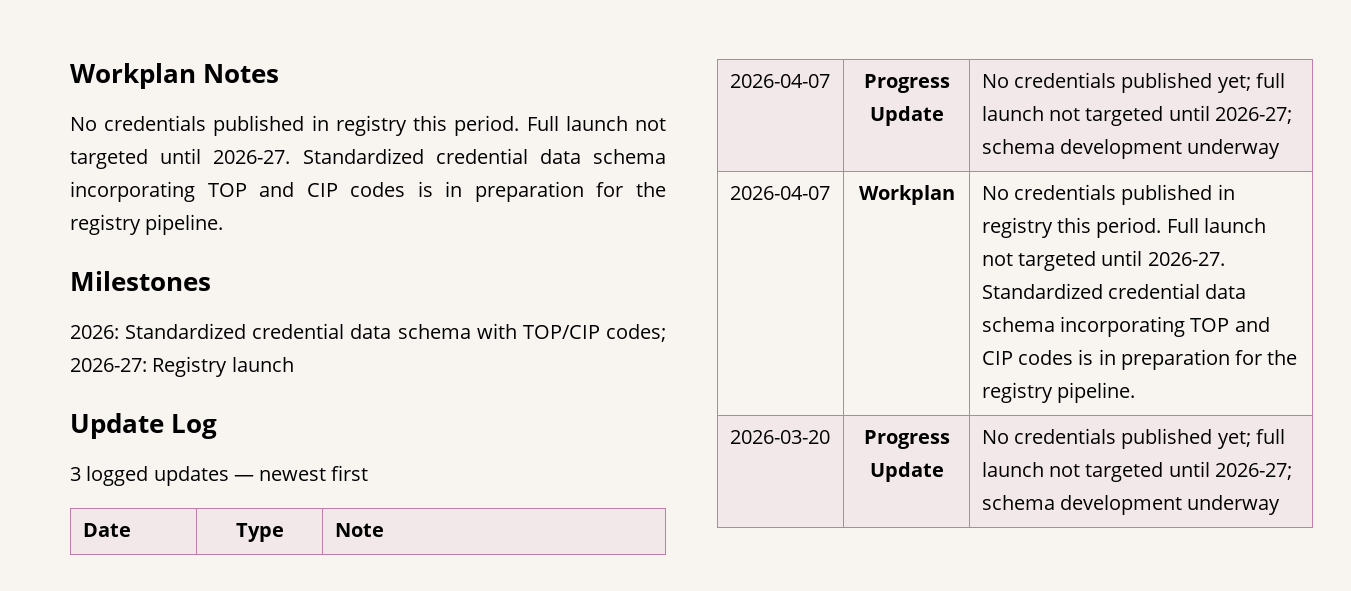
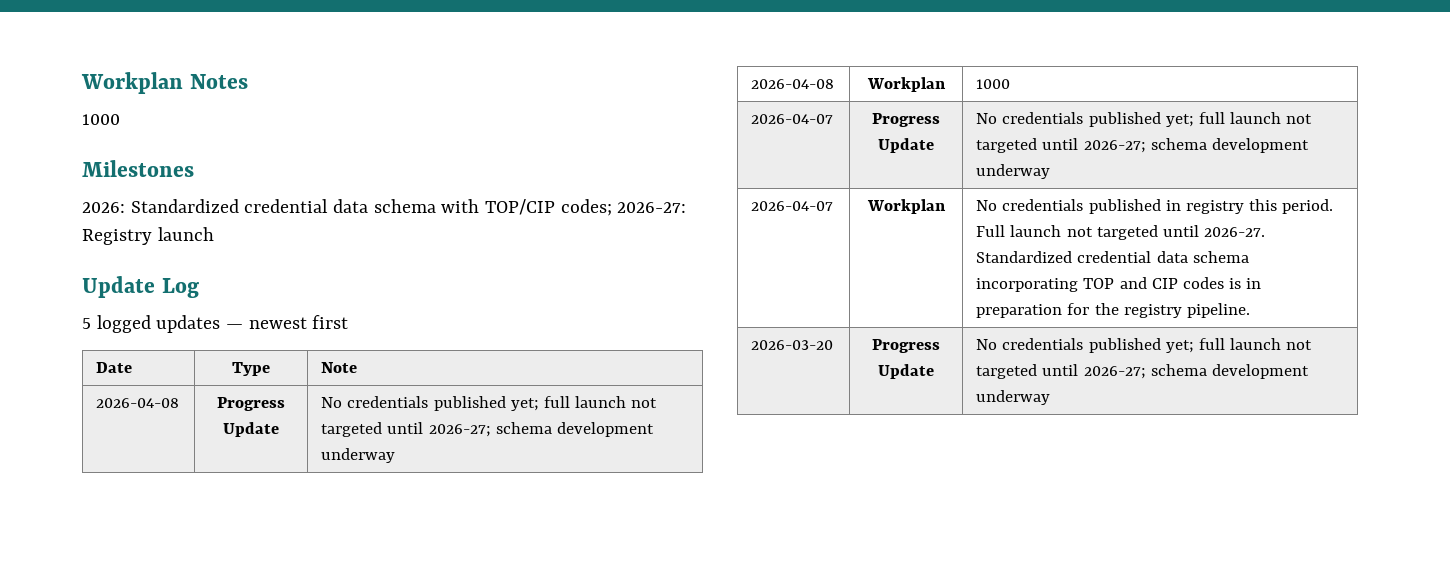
  Workplan Notes
- No credentials published in registry this period. Full launch not targeted until 2026-27. Standardized credential data schema incorporating TOP and CIP codes is in preparation for the registry pipeline.
+ 1000
- 3 logged updates — newest first
+ 5 logged updates — newest first
+ 2026-04-08 | Progress Update | No credentials published yet; full launch not targeted until 2026-27; schema development underway
+ 2026-04-08 | Workplan | 1000

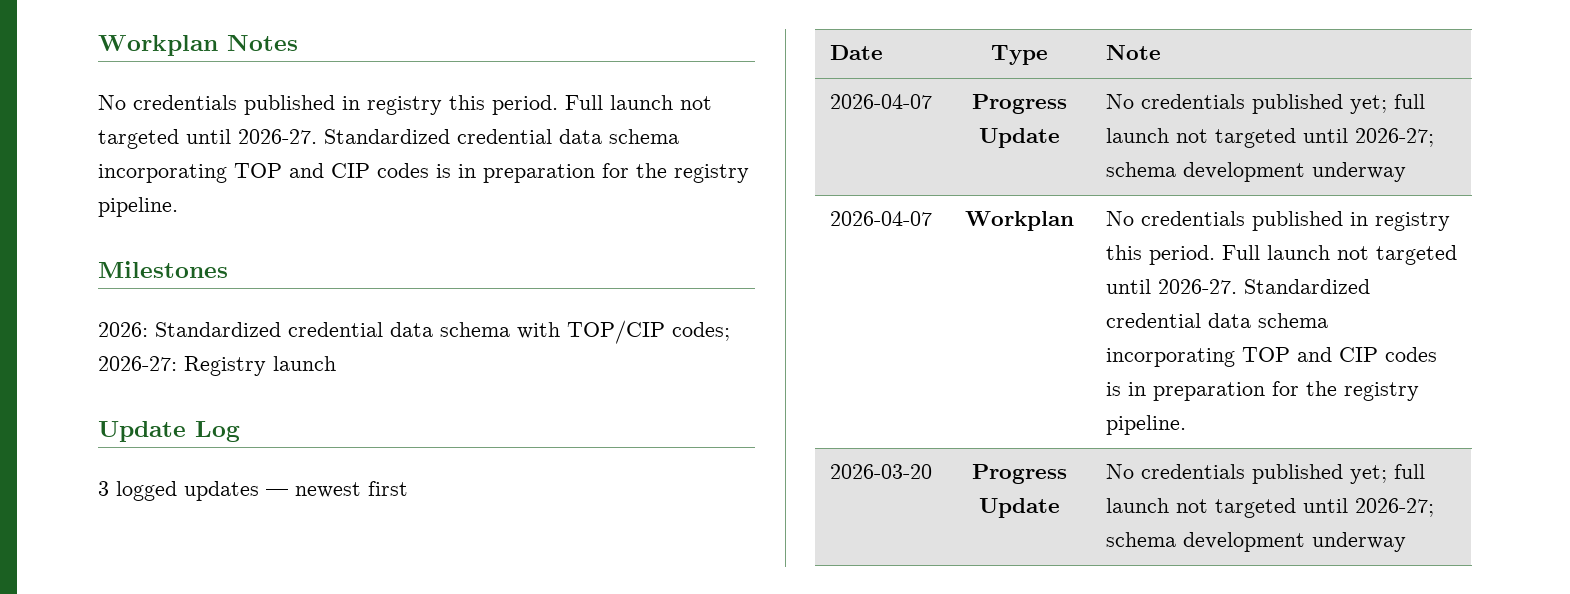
  Workplan Notes
- 1000
+ No credentials published in registry this period. Full launch not targeted until 2026-27. Standardized credential data schema incorporating TOP and CIP codes is in preparation for the registry pipeline.
- 5 logged updates — newest first
+ 3 logged updates — newest first
- 2026-04-08 | Progress Update | No credentials published yet; full launch not targeted until 2026-27; schema development underway
- 2026-04-08 | Workplan | 1000

